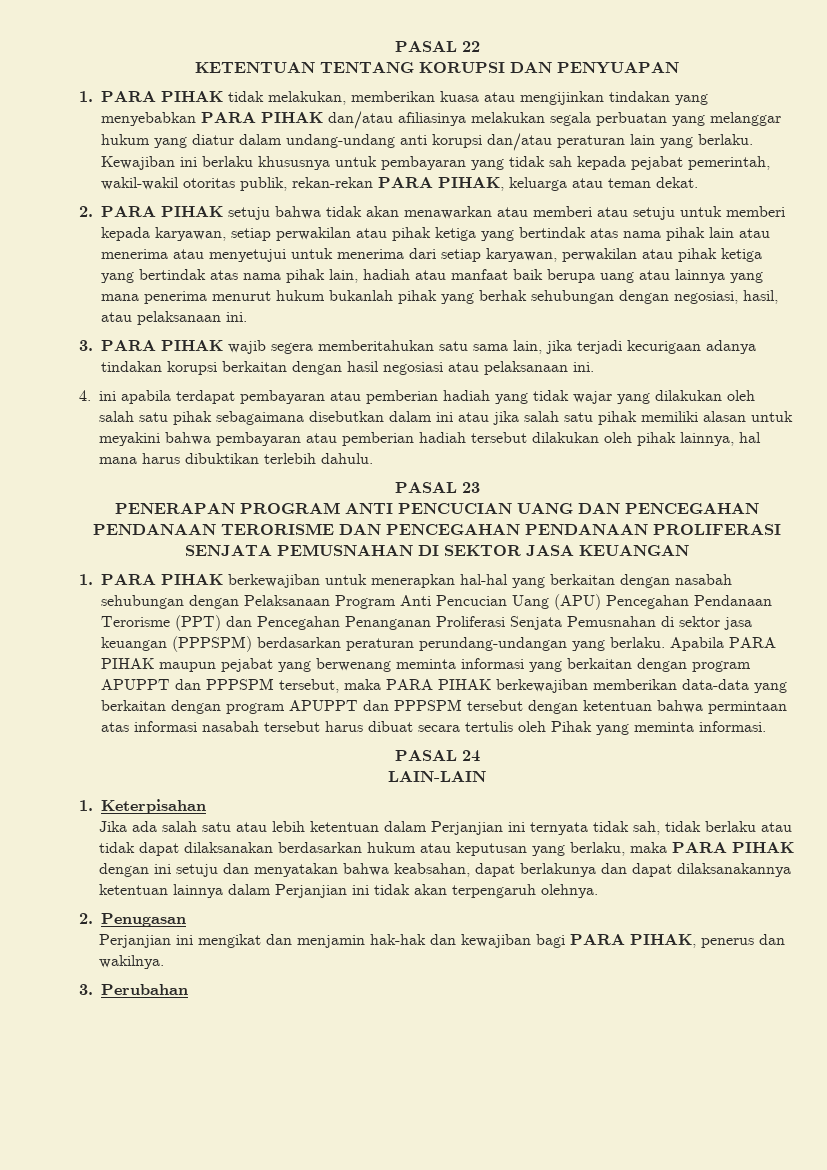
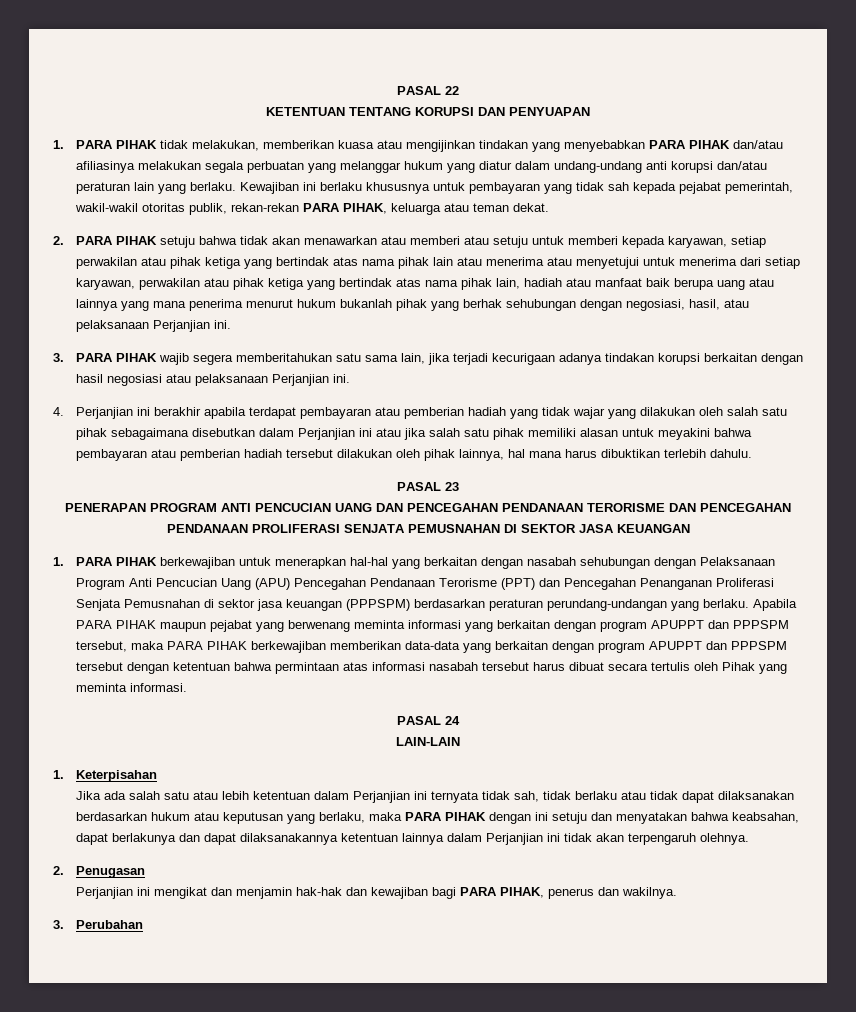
- 2. PARA PIHAK setuju bahwa tidak akan menawarkan atau memberi atau setuju untuk memberi kepada karyawan, setiap perwakilan atau pihak ketiga yang bertindak atas nama pihak lain atau menerima atau menyetujui untuk menerima dari setiap karyawan, perwakilan atau pihak ketiga yang bertindak atas nama pihak lain, hadiah atau manfaat baik berupa uang atau lainnya yang mana penerima menurut hukum bukanlah pihak yang berhak sehubungan dengan negosiasi, hasil, atau pelaksanaan ini.
+ 2. PARA PIHAK setuju bahwa tidak akan menawarkan atau memberi atau setuju untuk memberi kepada karyawan, setiap perwakilan atau pihak ketiga yang bertindak atas nama pihak lain atau menerima atau menyetujui untuk menerima dari setiap karyawan, perwakilan atau pihak ketiga yang bertindak atas nama pihak lain, hadiah atau manfaat baik berupa uang atau lainnya yang mana penerima menurut hukum bukanlah pihak yang berhak sehubungan dengan negosiasi, hasil, atau pelaksanaan Perjanjian ini.
- 3. PARA PIHAK wajib segera memberitahukan satu sama lain, jika terjadi kecurigaan adanya tindakan korupsi berkaitan dengan hasil negosiasi atau pelaksanaan ini.
+ 3. PARA PIHAK wajib segera memberitahukan satu sama lain, jika terjadi kecurigaan adanya tindakan korupsi berkaitan dengan hasil negosiasi atau pelaksanaan Perjanjian ini.
- 4. ini apabila terdapat pembayaran atau pemberian hadiah yang tidak wajar yang dilakukan oleh salah satu pihak sebagaimana disebutkan dalam ini atau jika salah satu pihak memiliki alasan untuk meyakini bahwa pembayaran atau pemberian hadiah tersebut dilakukan oleh pihak lainnya, hal mana harus dibuktikan terlebih dahulu.
+ 4. Perjanjian ini berakhir apabila terdapat pembayaran atau pemberian hadiah yang tidak wajar yang dilakukan oleh salah satu pihak sebagaimana disebutkan dalam Perjanjian ini atau jika salah satu pihak memiliki alasan untuk meyakini bahwa pembayaran atau pemberian hadiah tersebut dilakukan oleh pihak lainnya, hal mana harus dibuktikan terlebih dahulu.

